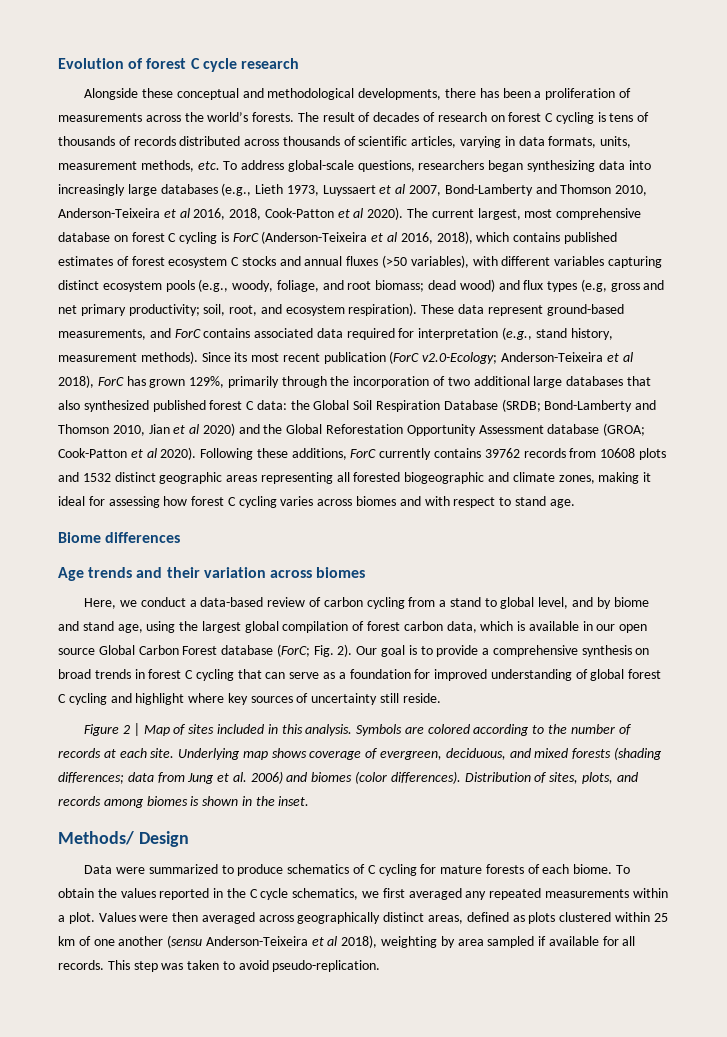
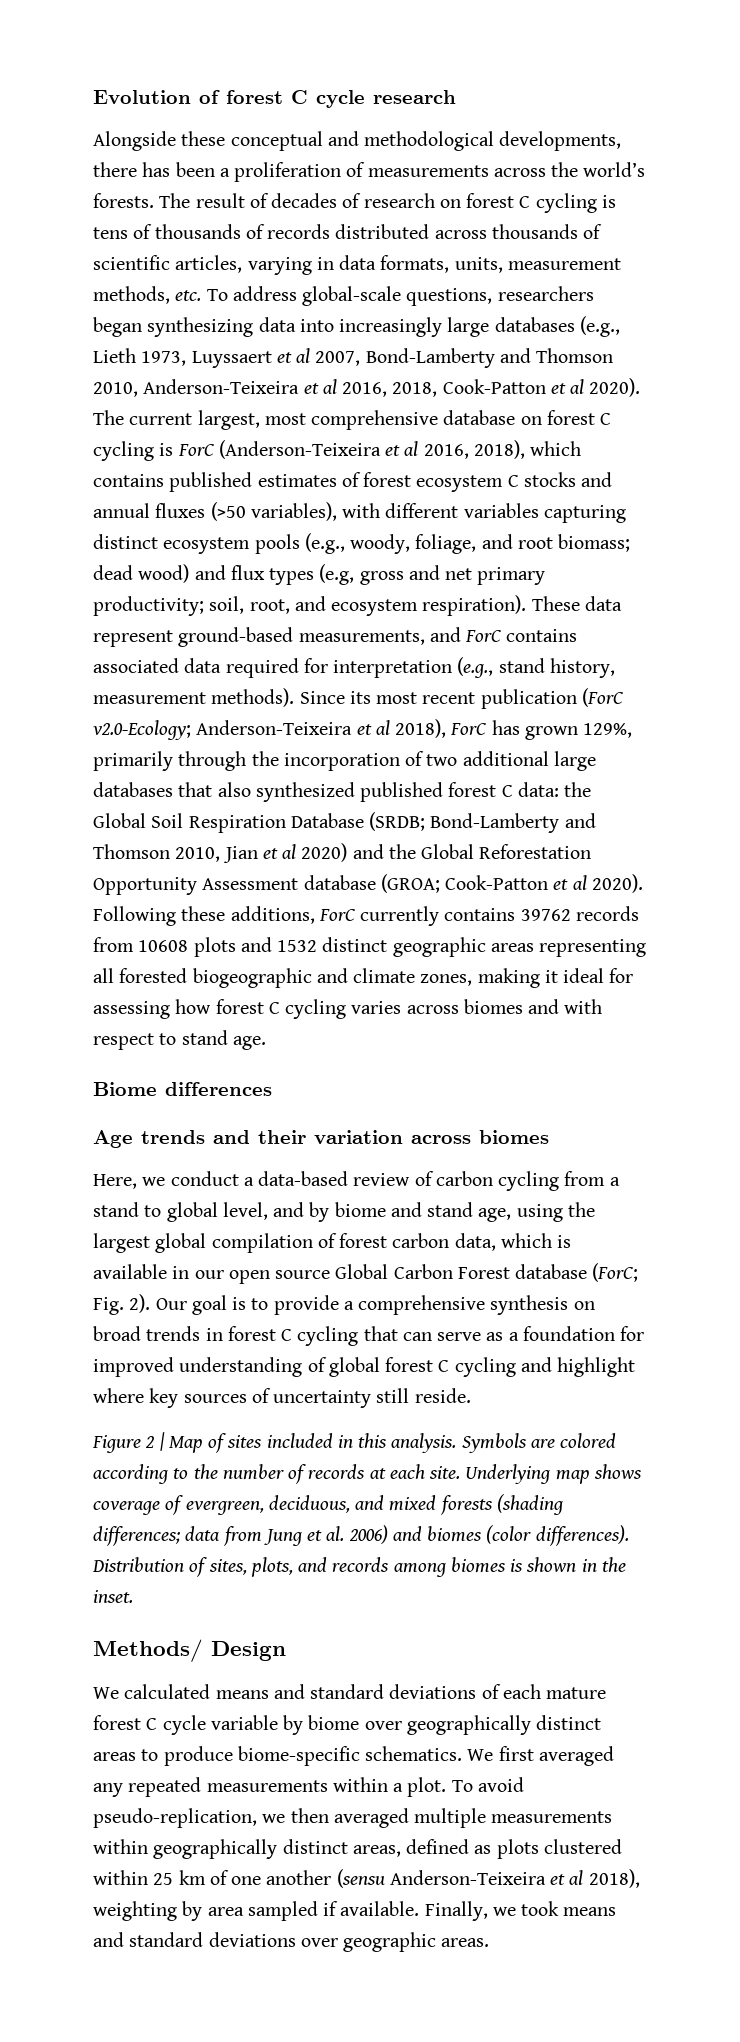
- Data were summarized to produce schematics of C cycling for mature forests of each biome. To obtain the values reported in the C cycle schematics, we first averaged any repeated measurements within a plot.
+ We calculated means and standard deviations of each mature forest C cycle variable by biome over geographically distinct areas to produce biome-specific schematics. We first averaged any repeated measurements within a plot.
- Values were then averaged across geographically distinct areas, defined as plots clustered within 25 km of one another (sensu Anderson-Teixeira et al 2018), weighting by area sampled if available for all records. This step was taken to avoid pseudo-replication.
+ To avoid pseudo-replication, we then averaged multiple measurements within geographically distinct areas, defined as plots clustered within 25 km of one another (sensu Anderson-Teixeira et al 2018), weighting by area sampled if available. Finally, we took means and standard deviations over geographic areas.

